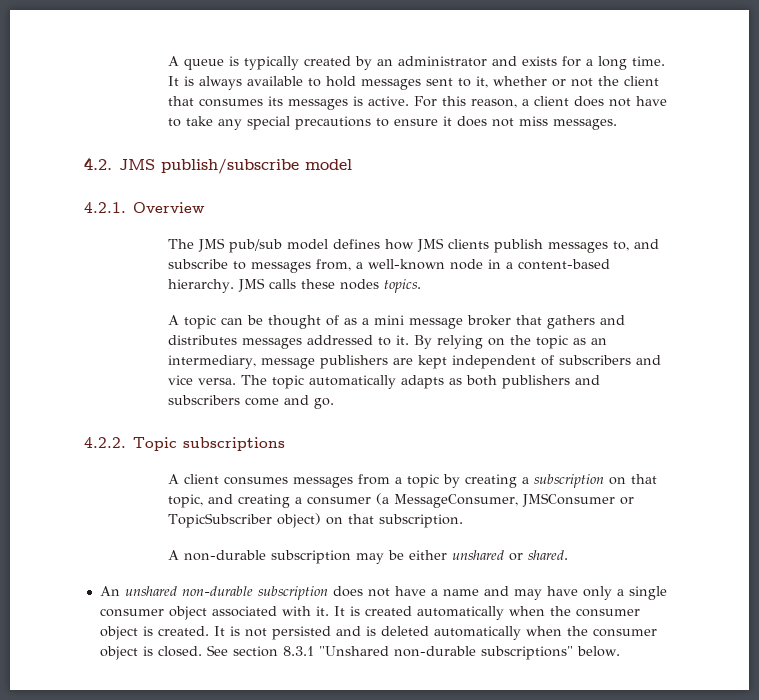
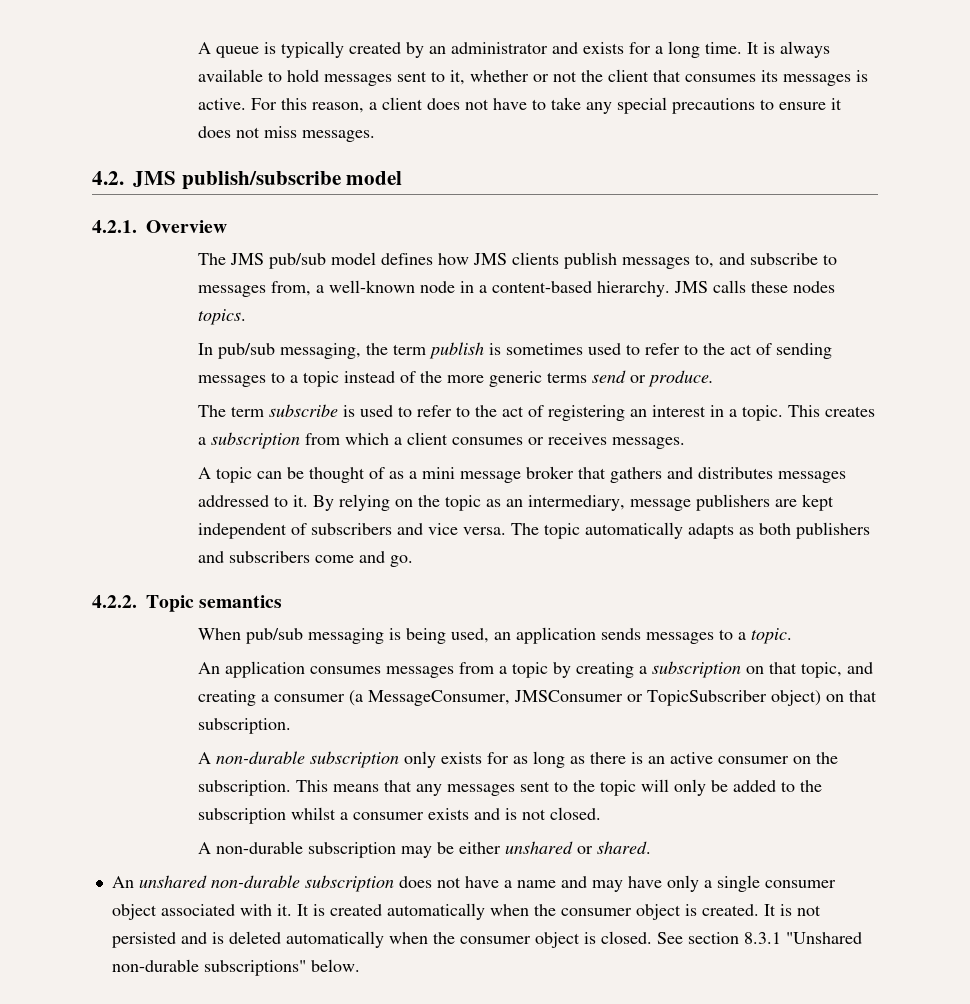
+ In pub/sub messaging, the term publish is sometimes used to refer to the act of sending messages to a topic instead of the more generic terms send or produce.
+ The term subscribe is used to refer to the act of registering an interest in a topic. This creates a subscription from which a client consumes or receives messages.
- 4.2.2. Topic subscriptions
- A client consumes messages from a topic by creating a subscription on that topic, and creating a consumer (a MessageConsumer, JMSConsumer or TopicSubscriber object) on that subscription.
+ 4.2.2. Topic semantics
+ When pub/sub messaging is being used, an application sends messages to a topic.
+ An application consumes messages from a topic by creating a subscription on that topic, and creating a consumer (a MessageConsumer, JMSConsumer or TopicSubscriber object) on that subscription.
+ A non-durable subscription only exists for as long as there is an active consumer on the subscription. This means that any messages sent to the topic will only be added to the subscription whilst a consumer exists and is not closed.

